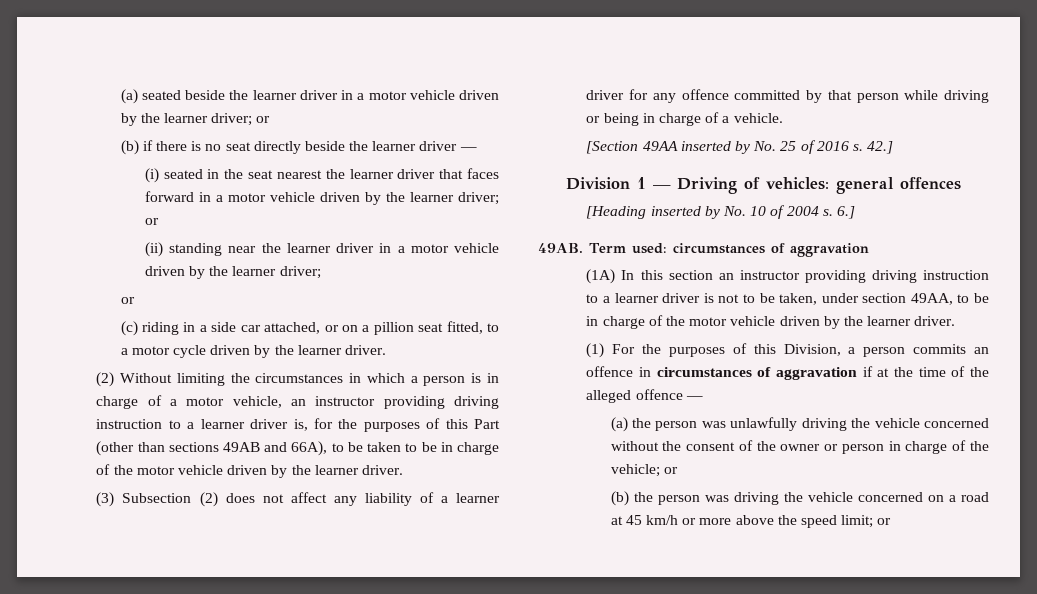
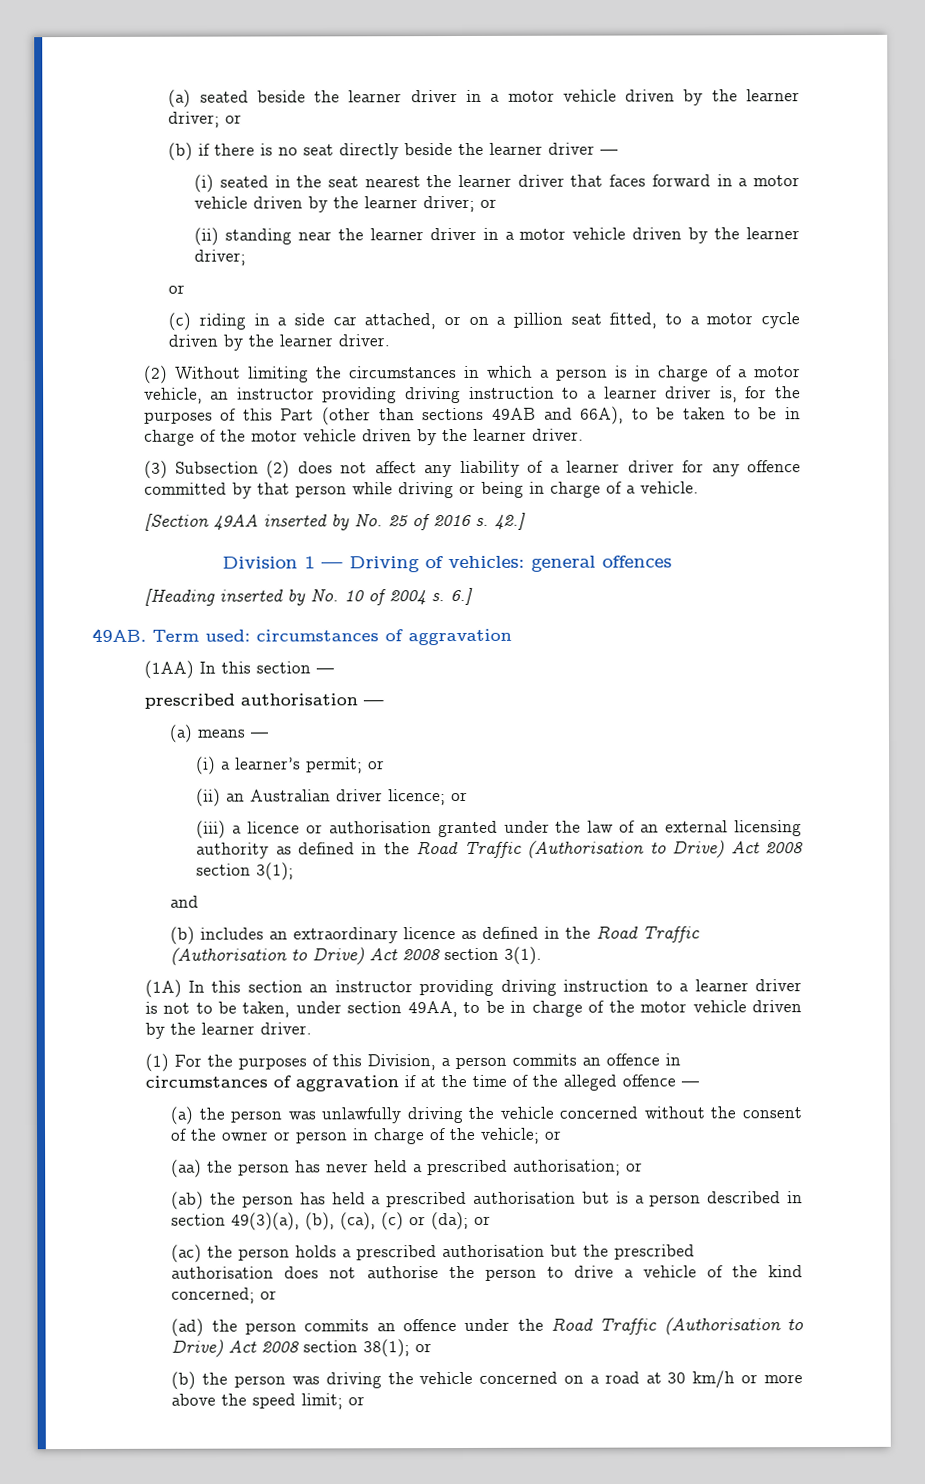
+ (1AA) In this section —
+ prescribed authorisation —
+ (a) means —
+ (i) a learner’s permit; or
+ (ii) an Australian driver licence; or
+ (iii) a licence or authorisation granted under the law of an external licensing authority as defined in the Road Traffic (Authorisation to Drive) Act 2008 section 3(1);
+ and
+ (b) includes an extraordinary licence as defined in the Road Traffic (Authorisation to Drive) Act 2008 section 3(1).
+ (aa) the person has never held a prescribed authorisation; or
+ (ab) the person has held a prescribed authorisation but is a person described in section 49(3)(a), (b), (ca), (c) or (da); or
+ (ac) the person holds a prescribed authorisation but the prescribed authorisation does not authorise the person to drive a vehicle of the kind concerned; or
+ (ad) the person commits an offence under the Road Traffic (Authorisation to Drive) Act 2008 section 38(1); or
- (b) the person was driving the vehicle concerned on a road at 45 km/h or more above the speed limit; or
+ (b) the person was driving the vehicle concerned on a road at 30 km/h or more above the speed limit; or

